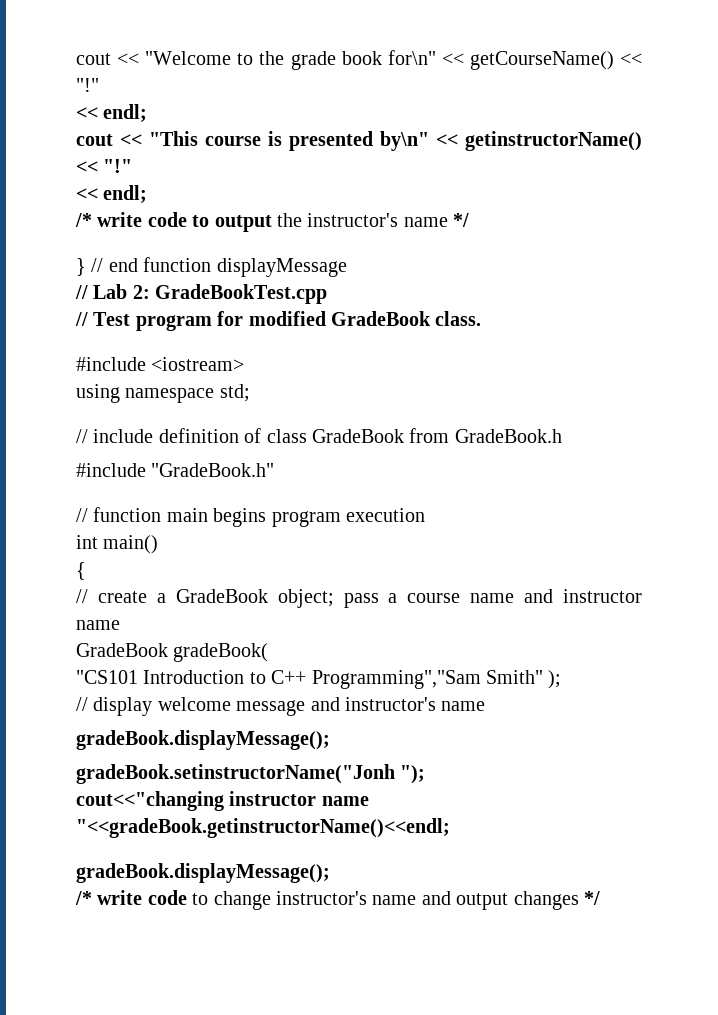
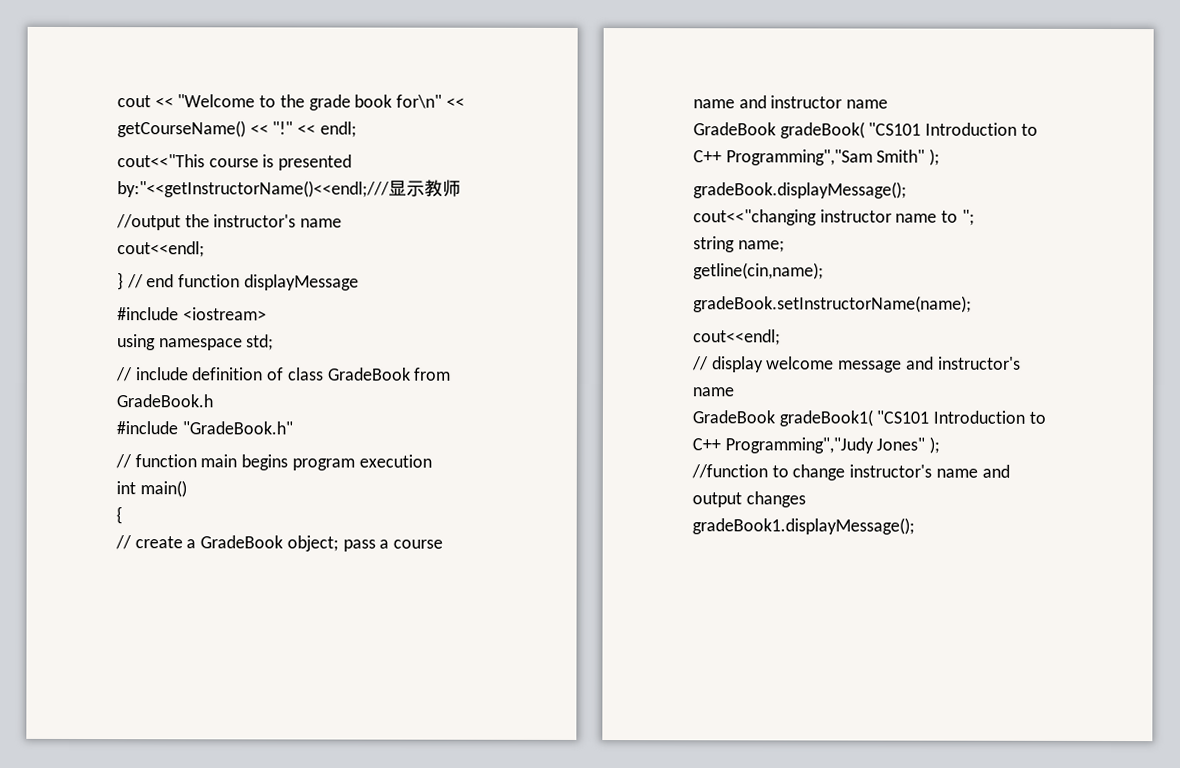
- cout << "Welcome to the grade book for\n" << getCourseName() << "!"
- << endl;
- cout << "This course is presented by\n" << getinstructorName() << "!"
- << endl;
- /* write code to output the instructor's name */
+ cout << "Welcome to the grade book for\n" << getCourseName() << "!" << endl;
+ cout<<"This course is presented by:"<<getInstructorName()<<endl;///显示教师
+ //output the instructor's name
+ cout<<endl;
- // Lab 2: GradeBookTest.cpp
- // Test program for modified GradeBook class.
- GradeBook gradeBook(
- "CS101 Introduction to C++ Programming","Sam Smith" );
+ GradeBook gradeBook( "CS101 Introduction to C++ Programming","Sam Smith" );
+ gradeBook.displayMessage();
+ cout<<"changing instructor name to ";
+ string name;
+ getline(cin,name);
+ gradeBook.setInstructorName(name);
+ cout<<endl;
  // display welcome message and instructor's name
- gradeBook.displayMessage();
- gradeBook.setinstructorName("Jonh ");
- cout<<"changing instructor name "<<gradeBook.getinstructorName()<<endl;
- gradeBook.displayMessage();
- /* write code to change instructor's name and output changes */
+ GradeBook gradeBook1( "CS101 Introduction to C++ Programming","Judy Jones" );
+ //function to change instructor's name and output changes
+ gradeBook1.displayMessage();

